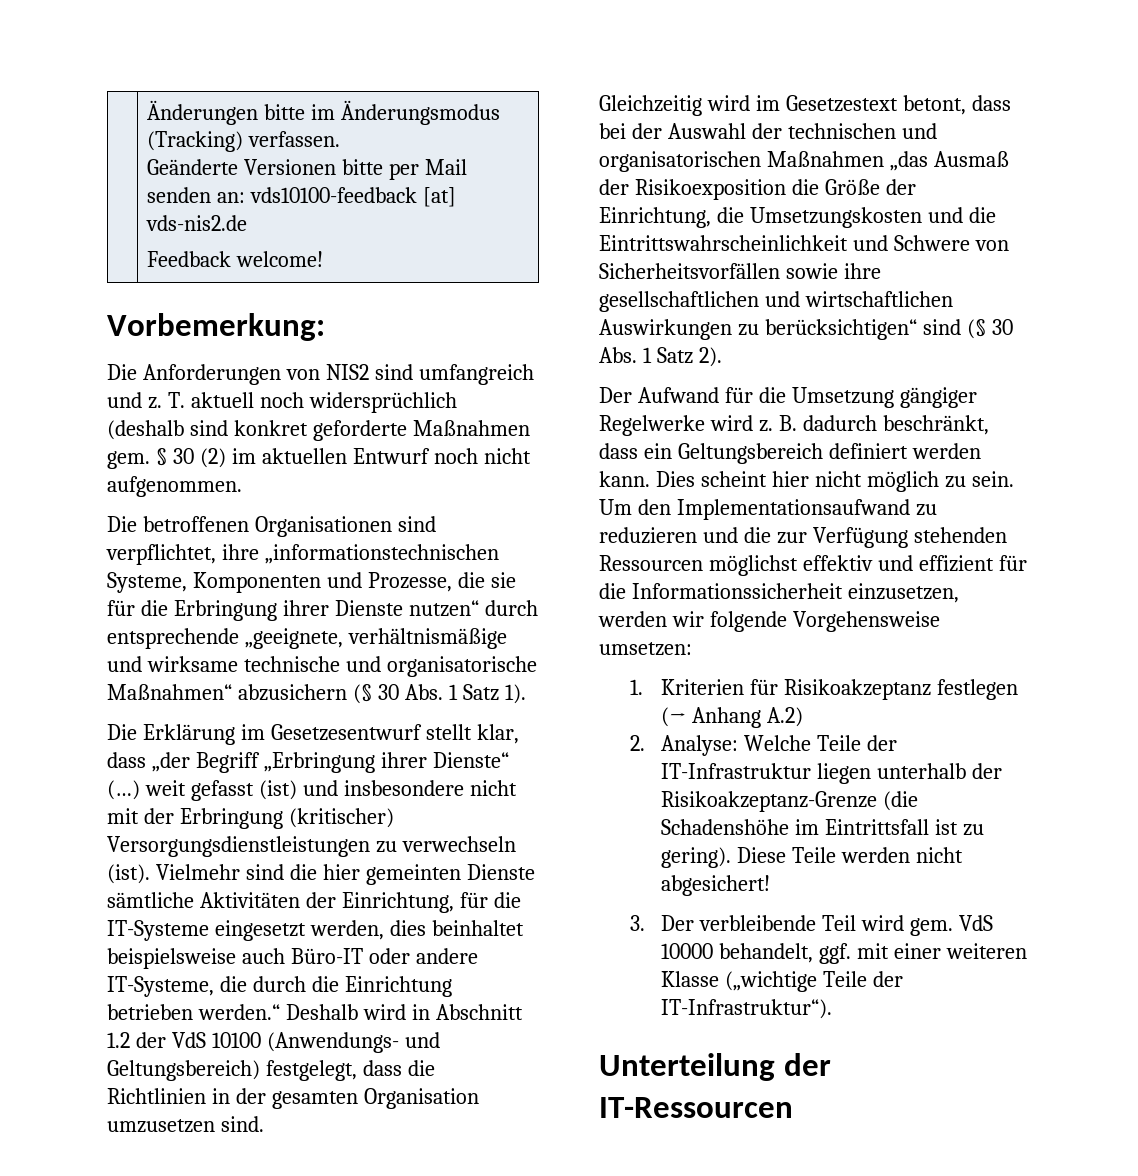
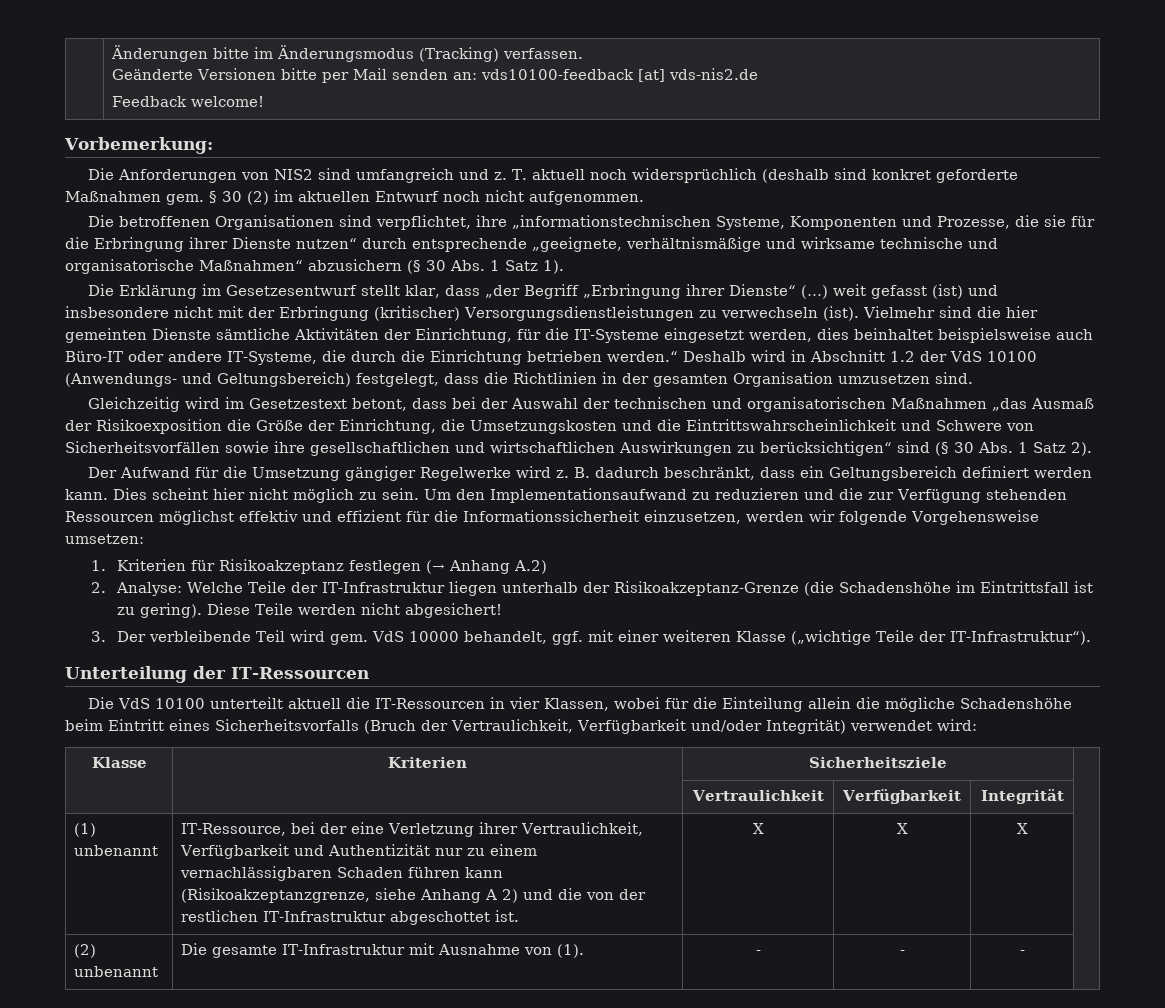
+ Die VdS 10100 unterteilt aktuell die IT-Ressourcen in vier Klassen, wobei für die Einteilung allein die mögliche Schadenshöhe beim Eintritt eines Sicherheitsvorfalls (Bruch der Vertraulichkeit, Verfügbarkeit und/oder Integrität) verwendet wird:
+ Klasse | Kriterien | Sicherheitsziele |
+ | | Vertraulichkeit | Verfügbarkeit | Integrität |
+ (1) unbenannt | IT-Ressource, bei der eine Verletzung ihrer Vertraulichkeit, Verfügbarkeit und Authentizität nur zu einem vernachlässigbaren Schaden führen kann (Risikoakzeptanzgrenze, siehe Anhang A 2) und die von der restlichen IT-Infrastruktur abgeschottet ist. | X | X | X |
+ (2) unbenannt | Die gesamte IT-Infrastruktur mit Ausnahme von (1). | - | - | - |

